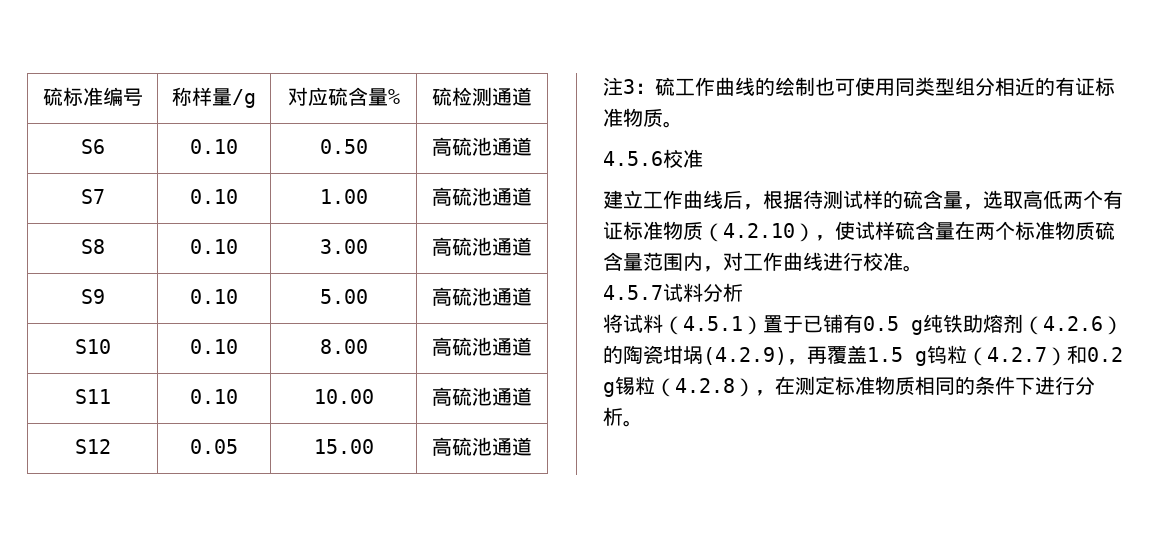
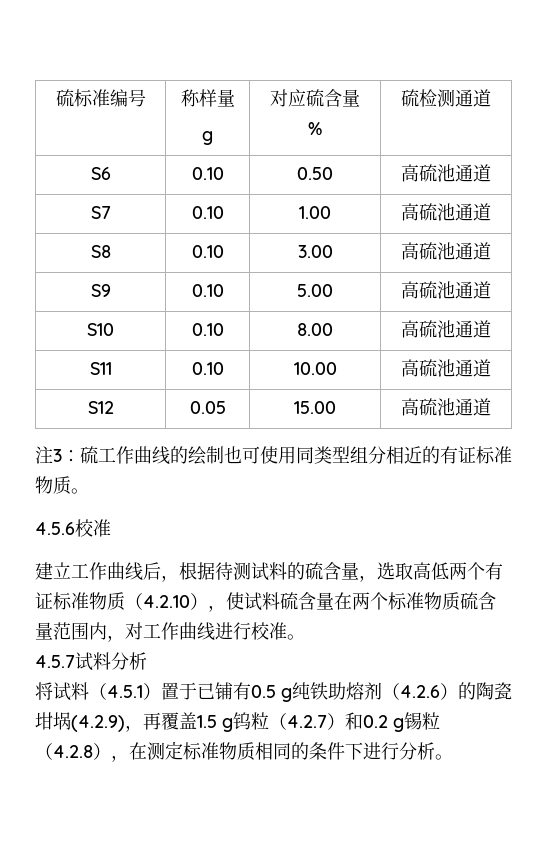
- 硫标准编号 | 称样量/g | 对应硫含量% | 硫检测通道
+ 硫标准编号 | 称样量
+ g | 对应硫含量
+ % | 硫检测通道
- 建立工作曲线后，根据待测试样的硫含量，选取高低两个有证标准物质（4.2.10），使试样硫含量在两个标准物质硫含量范围内，对工作曲线进行校准。
+ 建立工作曲线后，根据待测试料的硫含量，选取高低两个有证标准物质（4.2.10），使试料硫含量在两个标准物质硫含量范围内，对工作曲线进行校准。

